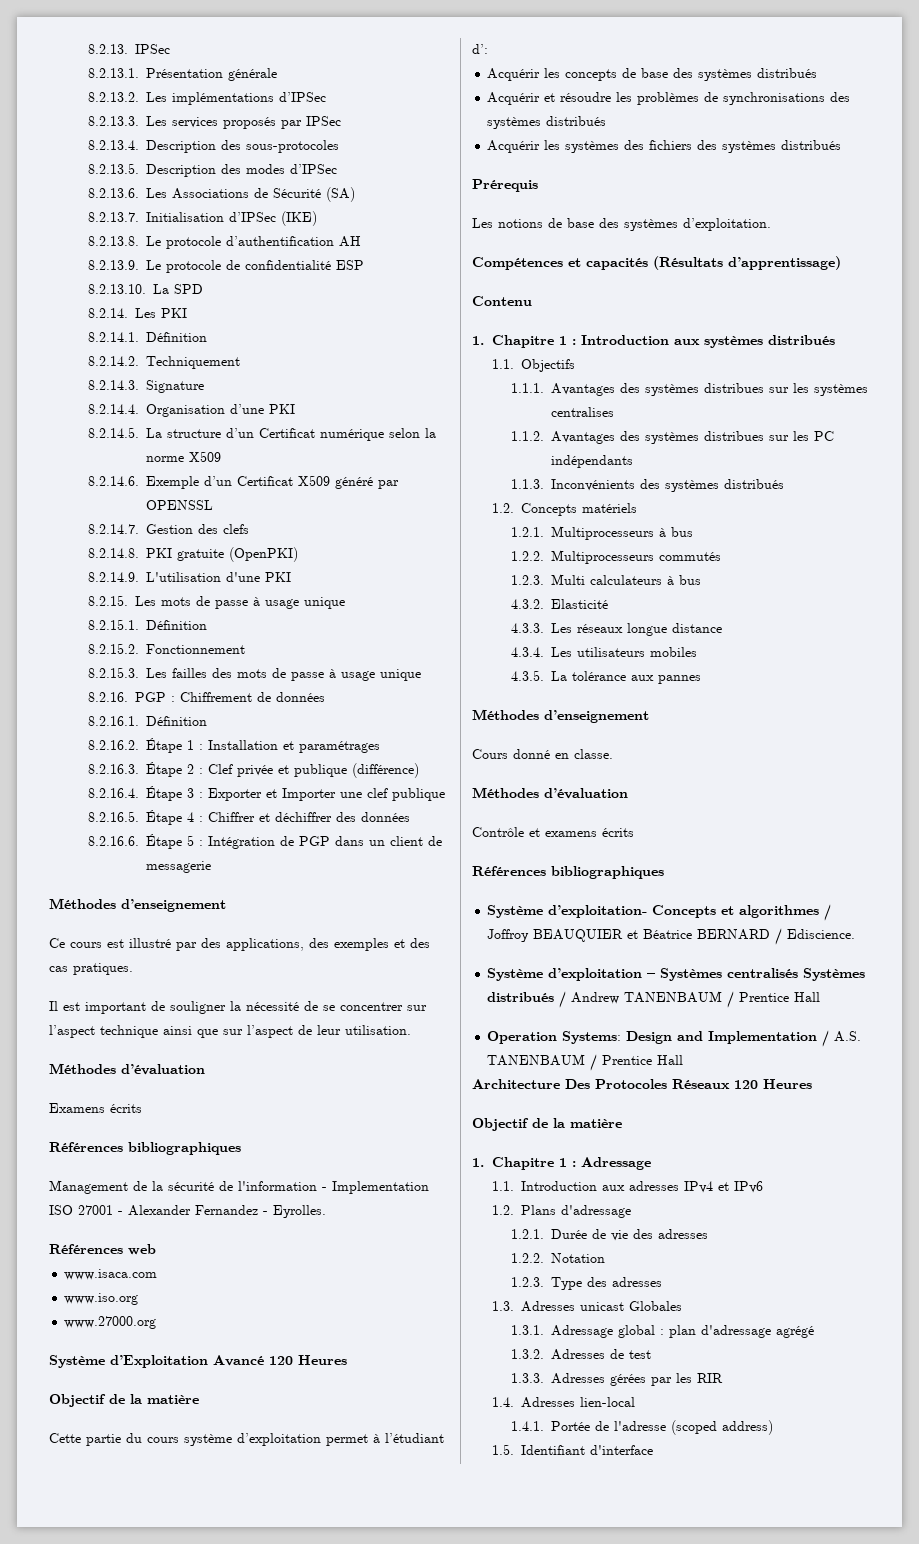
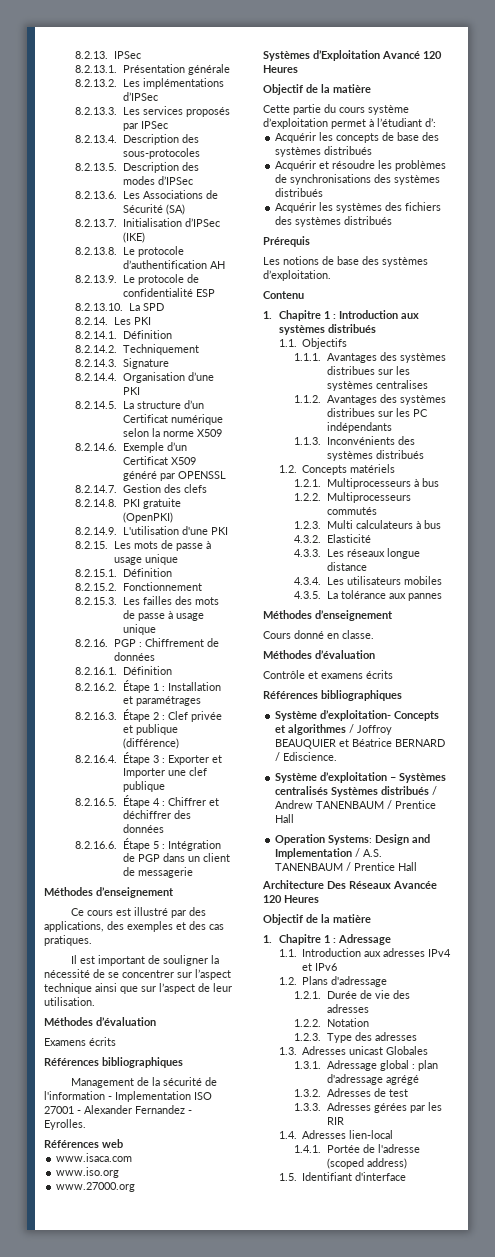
- Système d’Exploitation Avancé 120 Heures
+ Systèmes d’Exploitation Avancé 120 Heures
- Compétences et capacités (Résultats d’apprentissage)
- Architecture Des Protocoles Réseaux 120 Heures
+ Architecture Des Réseaux Avancée 120 Heures

